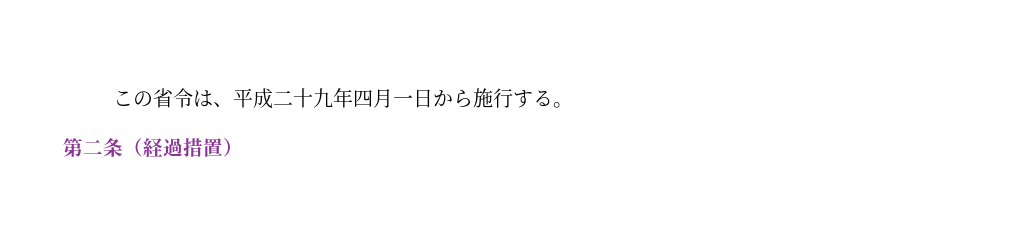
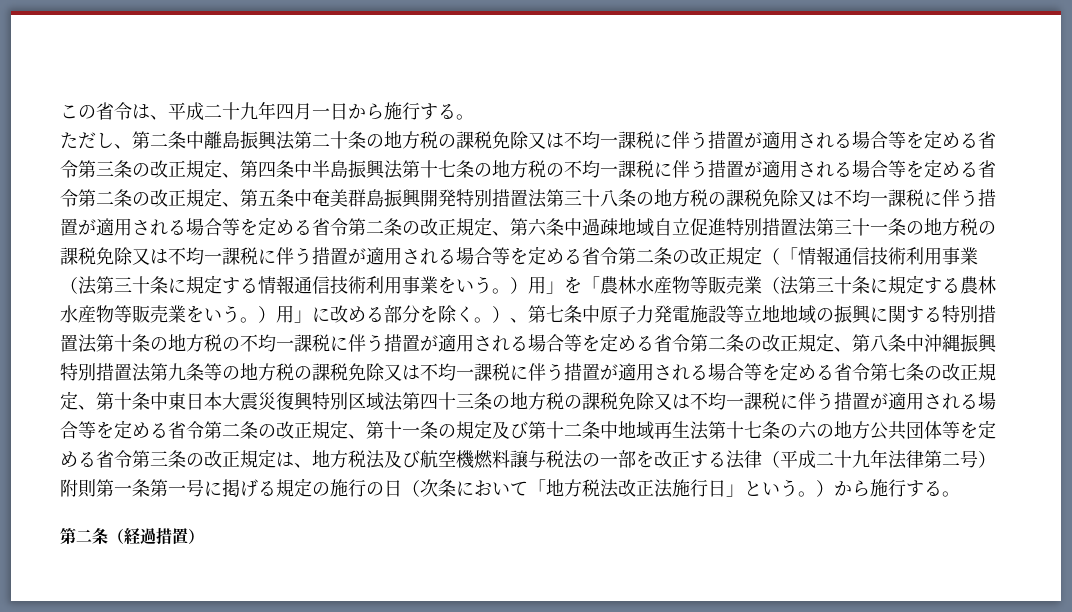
+ ただし、第二条中離島振興法第二十条の地方税の課税免除又は不均一課税に伴う措置が適用される場合等を定める省令第三条の改正規定、第四条中半島振興法第十七条の地方税の不均一課税に伴う措置が適用される場合等を定める省令第二条の改正規定、第五条中奄美群島振興開発特別措置法第三十八条の地方税の課税免除又は不均一課税に伴う措置が適用される場合等を定める省令第二条の改正規定、第六条中過疎地域自立促進特別措置法第三十一条の地方税の課税免除又は不均一課税に伴う措置が適用される場合等を定める省令第二条の改正規定（「情報通信技術利用事業（法第三十条に規定する情報通信技術利用事業をいう。）用」を「農林水産物等販売業（法第三十条に規定する農林水産物等販売業をいう。）用」に改める部分を除く。）、第七条中原子力発電施設等立地地域の振興に関する特別措置法第十条の地方税の不均一課税に伴う措置が適用される場合等を定める省令第二条の改正規定、第八条中沖縄振興特別措置法第九条等の地方税の課税免除又は不均一課税に伴う措置が適用される場合等を定める省令第七条の改正規定、第十条中東日本大震災復興特別区域法第四十三条の地方税の課税免除又は不均一課税に伴う措置が適用される場合等を定める省令第二条の改正規定、第十一条の規定及び第十二条中地域再生法第十七条の六の地方公共団体等を定める省令第三条の改正規定は、地方税法及び航空機燃料譲与税法の一部を改正する法律（平成二十九年法律第二号）附則第一条第一号に掲げる規定の施行の日（次条において「地方税法改正法施行日」という。）から施行する。

